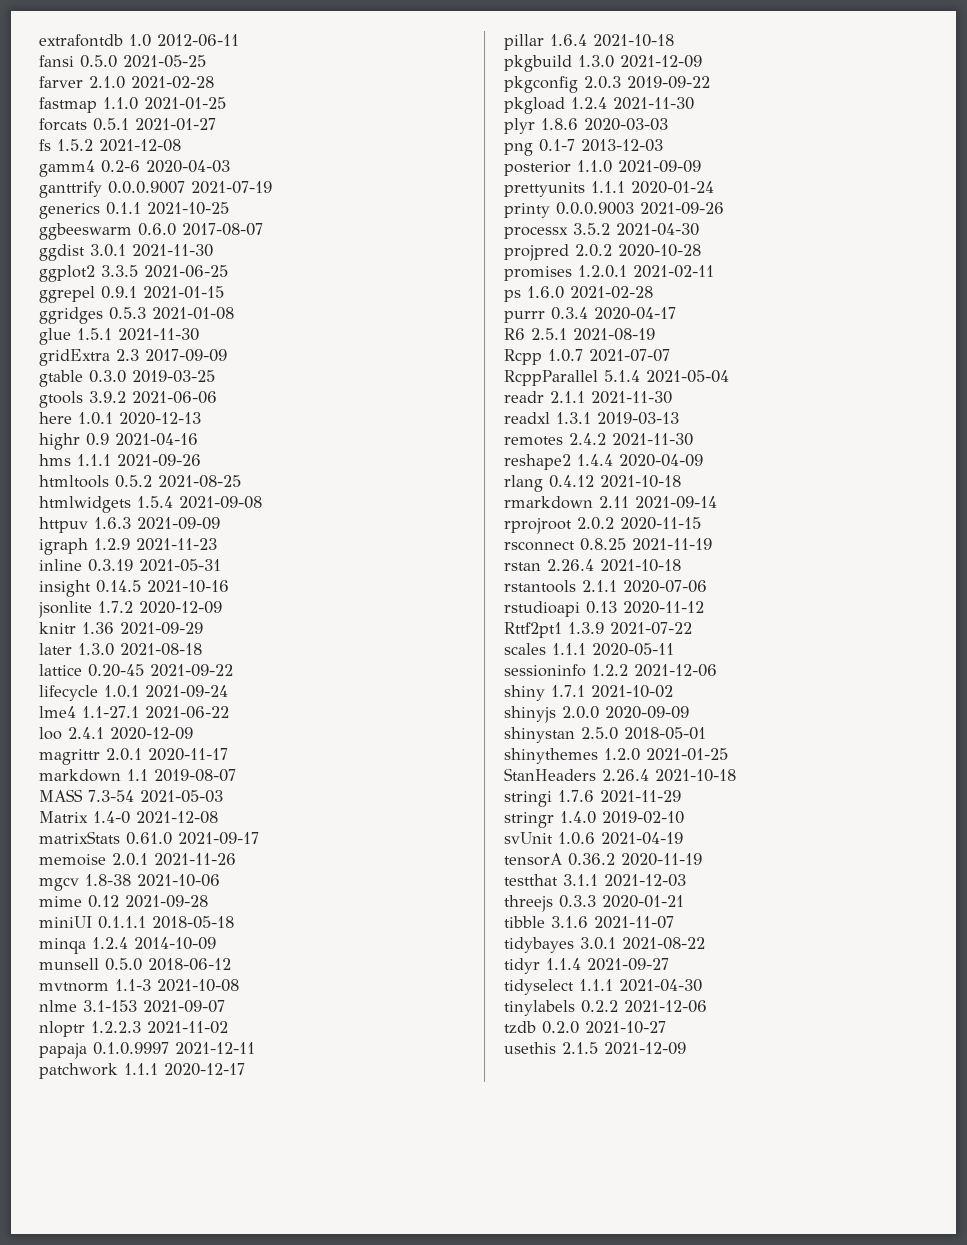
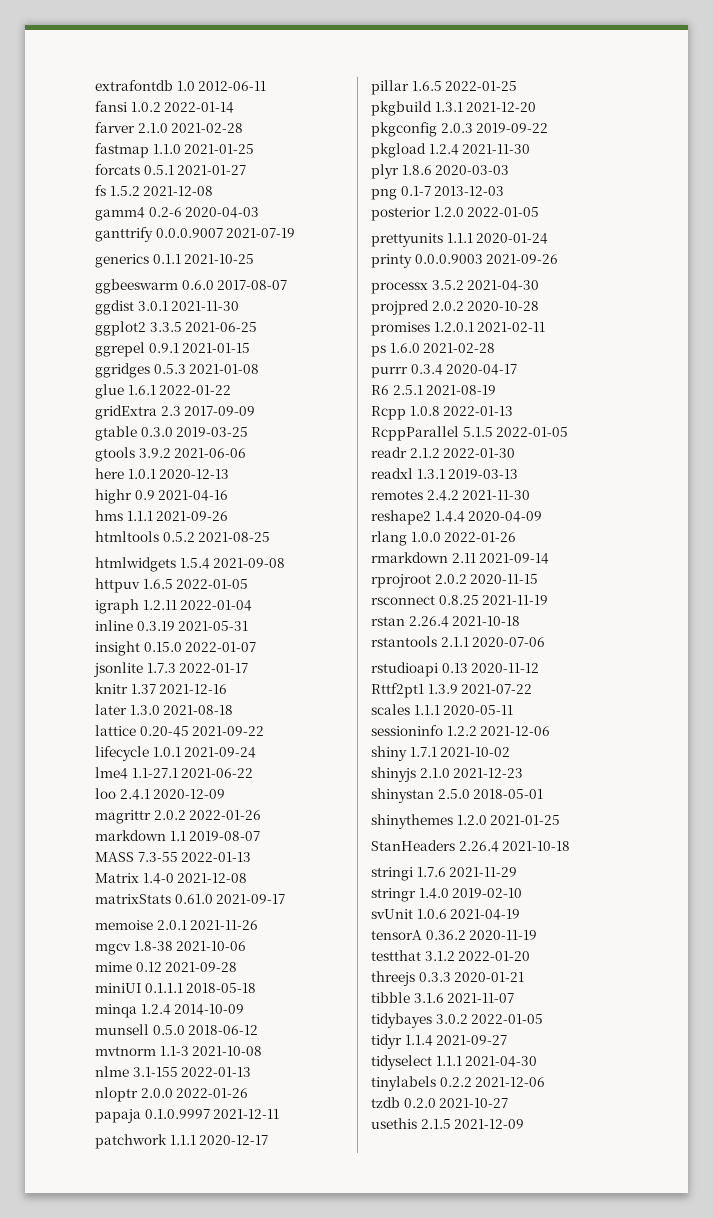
- fansi 0.5.0 2021-05-25
+ fansi 1.0.2 2022-01-14
- glue 1.5.1 2021-11-30
+ glue 1.6.1 2022-01-22
- httpuv 1.6.3 2021-09-09
+ httpuv 1.6.5 2022-01-05
- igraph 1.2.9 2021-11-23
+ igraph 1.2.11 2022-01-04
- insight 0.14.5 2021-10-16
+ insight 0.15.0 2022-01-07
- jsonlite 1.7.2 2020-12-09
+ jsonlite 1.7.3 2022-01-17
- knitr 1.36 2021-09-29
+ knitr 1.37 2021-12-16
- magrittr 2.0.1 2020-11-17
+ magrittr 2.0.2 2022-01-26
- MASS 7.3-54 2021-05-03
+ MASS 7.3-55 2022-01-13
- nlme 3.1-153 2021-09-07
+ nlme 3.1-155 2022-01-13
- nloptr 1.2.2.3 2021-11-02
+ nloptr 2.0.0 2022-01-26
- pillar 1.6.4 2021-10-18
+ pillar 1.6.5 2022-01-25
- pkgbuild 1.3.0 2021-12-09
+ pkgbuild 1.3.1 2021-12-20
- posterior 1.1.0 2021-09-09
+ posterior 1.2.0 2022-01-05
- Rcpp 1.0.7 2021-07-07
+ Rcpp 1.0.8 2022-01-13
- RcppParallel 5.1.4 2021-05-04
+ RcppParallel 5.1.5 2022-01-05
- readr 2.1.1 2021-11-30
+ readr 2.1.2 2022-01-30
- rlang 0.4.12 2021-10-18
+ rlang 1.0.0 2022-01-26
- shinyjs 2.0.0 2020-09-09
+ shinyjs 2.1.0 2021-12-23
- testthat 3.1.1 2021-12-03
+ testthat 3.1.2 2022-01-20
- tidybayes 3.0.1 2021-08-22
+ tidybayes 3.0.2 2022-01-05

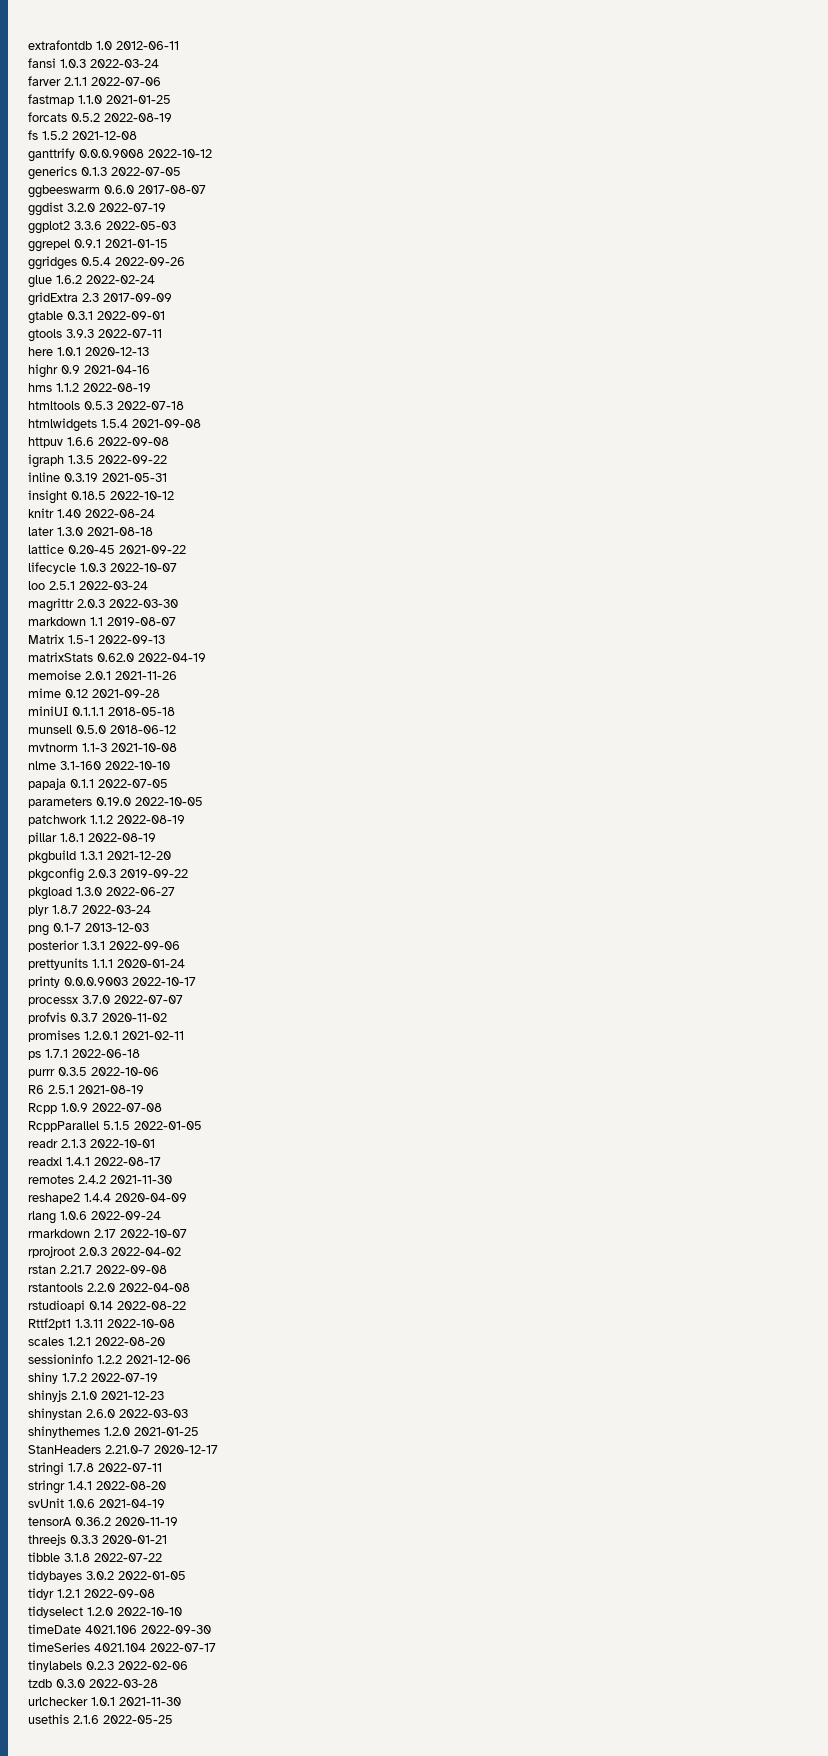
- fansi 1.0.2 2022-01-14
+ fansi 1.0.3 2022-03-24
- farver 2.1.0 2021-02-28
+ farver 2.1.1 2022-07-06
- forcats 0.5.1 2021-01-27
+ forcats 0.5.2 2022-08-19
- gamm4 0.2-6 2020-04-03
- ganttrify 0.0.0.9007 2021-07-19
+ ganttrify 0.0.0.9008 2022-10-12
- generics 0.1.1 2021-10-25
+ generics 0.1.3 2022-07-05
- ggdist 3.0.1 2021-11-30
+ ggdist 3.2.0 2022-07-19
- ggplot2 3.3.5 2021-06-25
+ ggplot2 3.3.6 2022-05-03
- ggridges 0.5.3 2021-01-08
+ ggridges 0.5.4 2022-09-26
- glue 1.6.1 2022-01-22
+ glue 1.6.2 2022-02-24
- gtable 0.3.0 2019-03-25
+ gtable 0.3.1 2022-09-01
- gtools 3.9.2 2021-06-06
+ gtools 3.9.3 2022-07-11
- hms 1.1.1 2021-09-26
+ hms 1.1.2 2022-08-19
- htmltools 0.5.2 2021-08-25
+ htmltools 0.5.3 2022-07-18
- httpuv 1.6.5 2022-01-05
+ httpuv 1.6.6 2022-09-08
- igraph 1.2.11 2022-01-04
+ igraph 1.3.5 2022-09-22
- insight 0.15.0 2022-01-07
- jsonlite 1.7.3 2022-01-17
+ insight 0.18.5 2022-10-12
- knitr 1.37 2021-12-16
+ knitr 1.40 2022-08-24
- lifecycle 1.0.1 2021-09-24
- lme4 1.1-27.1 2021-06-22
+ lifecycle 1.0.3 2022-10-07
- loo 2.4.1 2020-12-09
+ loo 2.5.1 2022-03-24
- magrittr 2.0.2 2022-01-26
+ magrittr 2.0.3 2022-03-30
- MASS 7.3-55 2022-01-13
- Matrix 1.4-0 2021-12-08
+ Matrix 1.5-1 2022-09-13
- matrixStats 0.61.0 2021-09-17
+ matrixStats 0.62.0 2022-04-19
- mgcv 1.8-38 2021-10-06
- minqa 1.2.4 2014-10-09
- nlme 3.1-155 2022-01-13
- nloptr 2.0.0 2022-01-26
- papaja 0.1.0.9997 2021-12-11
+ nlme 3.1-160 2022-10-10
+ papaja 0.1.1 2022-07-05
+ parameters 0.19.0 2022-10-05
- patchwork 1.1.1 2020-12-17
+ patchwork 1.1.2 2022-08-19
- pillar 1.6.5 2022-01-25
+ pillar 1.8.1 2022-08-19
- pkgload 1.2.4 2021-11-30
+ pkgload 1.3.0 2022-06-27
- plyr 1.8.6 2020-03-03
+ plyr 1.8.7 2022-03-24
- posterior 1.2.0 2022-01-05
+ posterior 1.3.1 2022-09-06
- printy 0.0.0.9003 2021-09-26
+ printy 0.0.0.9003 2022-10-17
- processx 3.5.2 2021-04-30
- projpred 2.0.2 2020-10-28
+ processx 3.7.0 2022-07-07
+ profvis 0.3.7 2020-11-02
- ps 1.6.0 2021-02-28
+ ps 1.7.1 2022-06-18
- purrr 0.3.4 2020-04-17
+ purrr 0.3.5 2022-10-06
- Rcpp 1.0.8 2022-01-13
+ Rcpp 1.0.9 2022-07-08
- readr 2.1.2 2022-01-30
+ readr 2.1.3 2022-10-01
- readxl 1.3.1 2019-03-13
+ readxl 1.4.1 2022-08-17
- rlang 1.0.0 2022-01-26
+ rlang 1.0.6 2022-09-24
- rmarkdown 2.11 2021-09-14
+ rmarkdown 2.17 2022-10-07
- rprojroot 2.0.2 2020-11-15
- rsconnect 0.8.25 2021-11-19
+ rprojroot 2.0.3 2022-04-02
- rstan 2.26.4 2021-10-18
+ rstan 2.21.7 2022-09-08
- rstantools 2.1.1 2020-07-06
+ rstantools 2.2.0 2022-04-08
- rstudioapi 0.13 2020-11-12
+ rstudioapi 0.14 2022-08-22
- Rttf2pt1 1.3.9 2021-07-22
+ Rttf2pt1 1.3.11 2022-10-08
- scales 1.1.1 2020-05-11
+ scales 1.2.1 2022-08-20
- shiny 1.7.1 2021-10-02
+ shiny 1.7.2 2022-07-19
- shinystan 2.5.0 2018-05-01
+ shinystan 2.6.0 2022-03-03
- StanHeaders 2.26.4 2021-10-18
+ StanHeaders 2.21.0-7 2020-12-17
- stringi 1.7.6 2021-11-29
+ stringi 1.7.8 2022-07-11
- stringr 1.4.0 2019-02-10
+ stringr 1.4.1 2022-08-20
- testthat 3.1.2 2022-01-20
- tibble 3.1.6 2021-11-07
+ tibble 3.1.8 2022-07-22
- tidyr 1.1.4 2021-09-27
+ tidyr 1.2.1 2022-09-08
- tidyselect 1.1.1 2021-04-30
+ tidyselect 1.2.0 2022-10-10
+ timeDate 4021.106 2022-09-30
+ timeSeries 4021.104 2022-07-17
- tinylabels 0.2.2 2021-12-06
+ tinylabels 0.2.3 2022-02-06
- tzdb 0.2.0 2021-10-27
+ tzdb 0.3.0 2022-03-28
+ urlchecker 1.0.1 2021-11-30
- usethis 2.1.5 2021-12-09
+ usethis 2.1.6 2022-05-25

